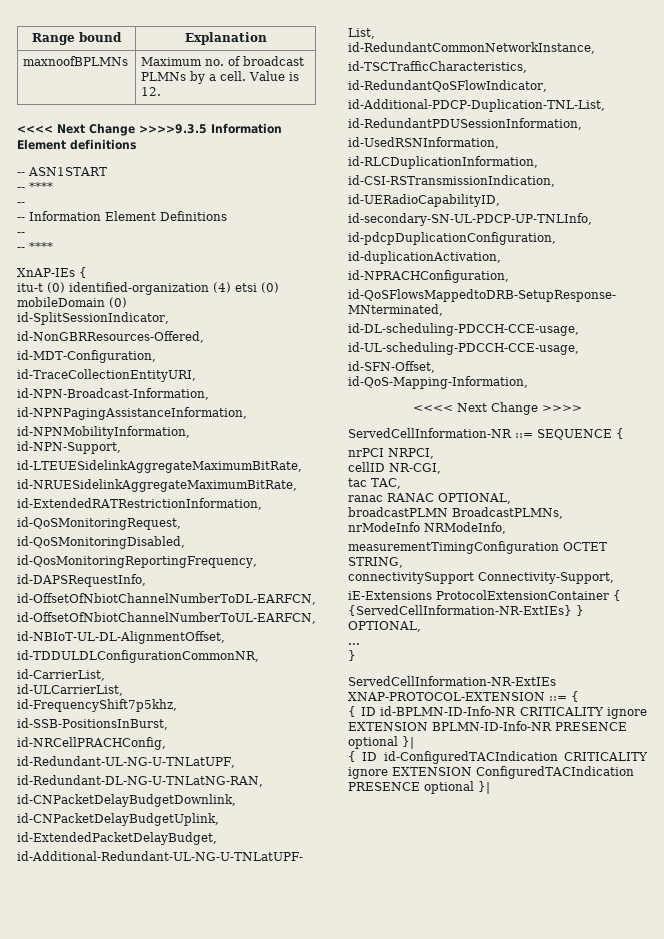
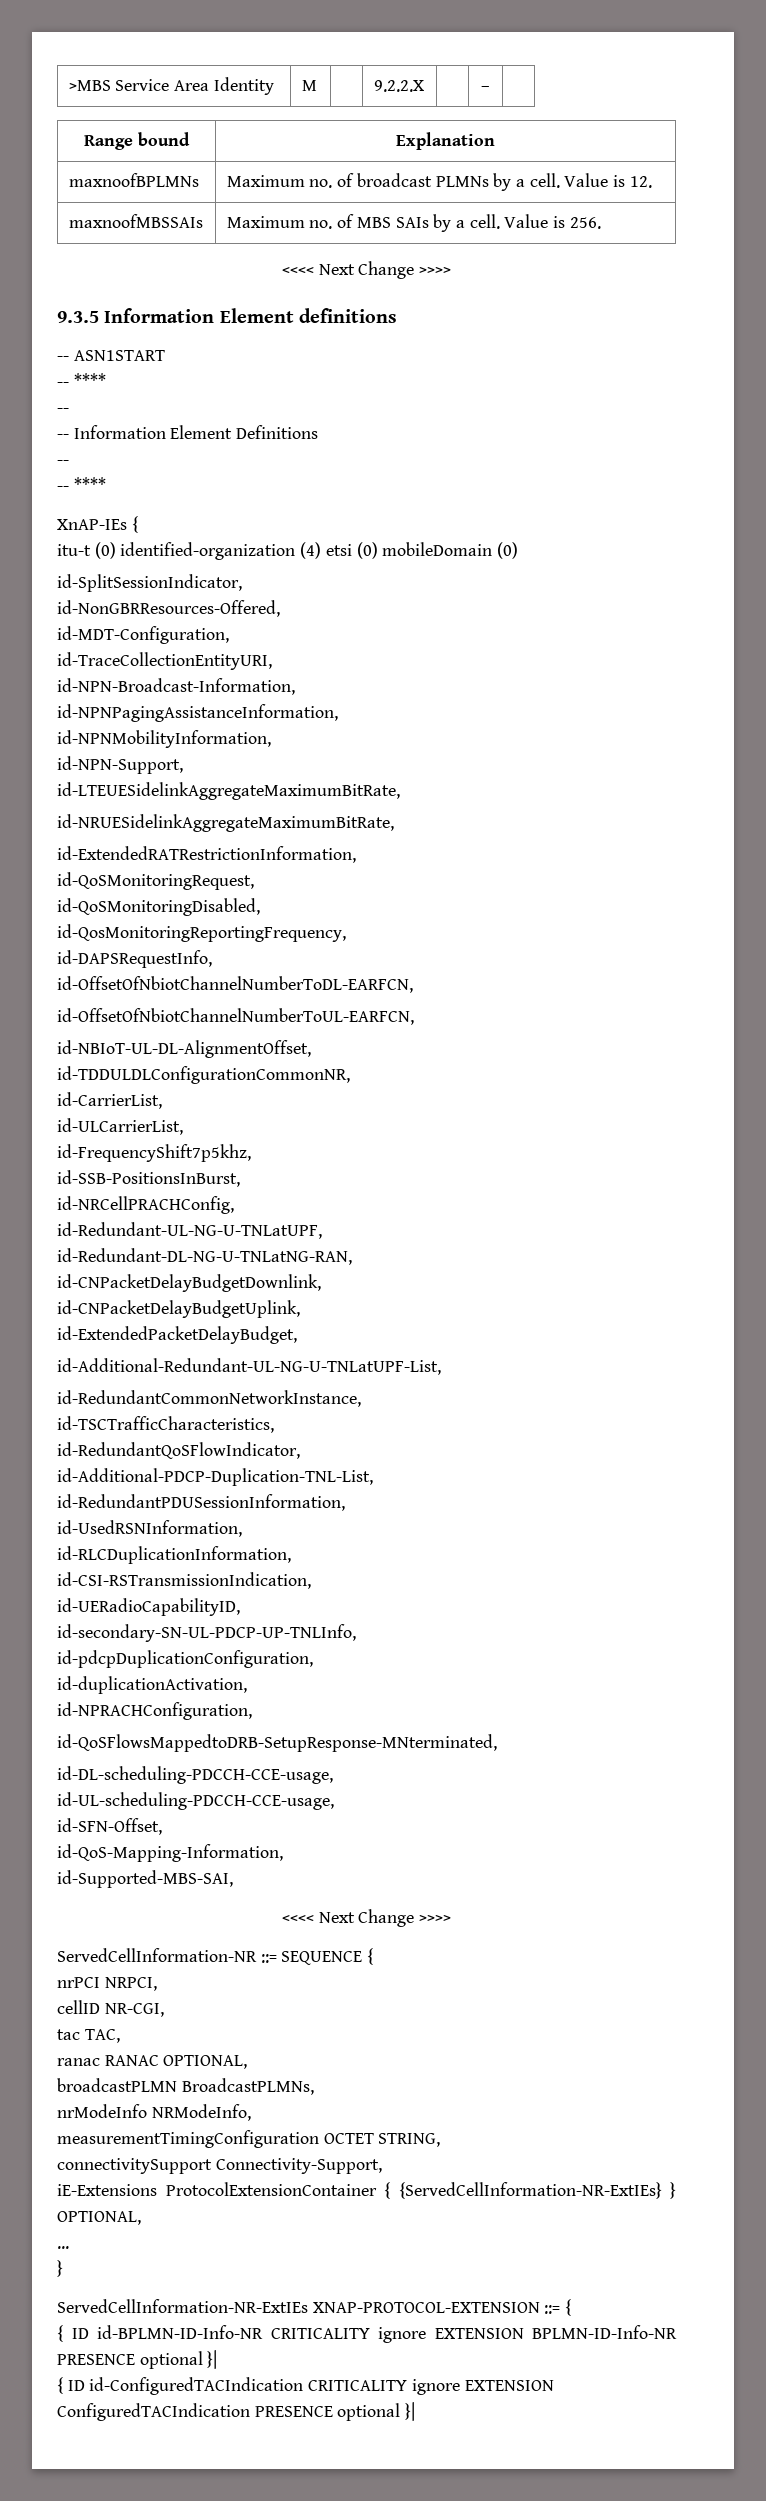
+ >MBS Service Area Identity | M | | 9.2.2.X | | – |
- <<<< Next Change >>>>9.3.5 Information Element definitions
+ maxnoofMBSSAIs | Maximum no. of MBS SAIs by a cell. Value is 256.
+ <<<< Next Change >>>>
+ 9.3.5 Information Element definitions
+ id-Supported-MBS-SAI,

